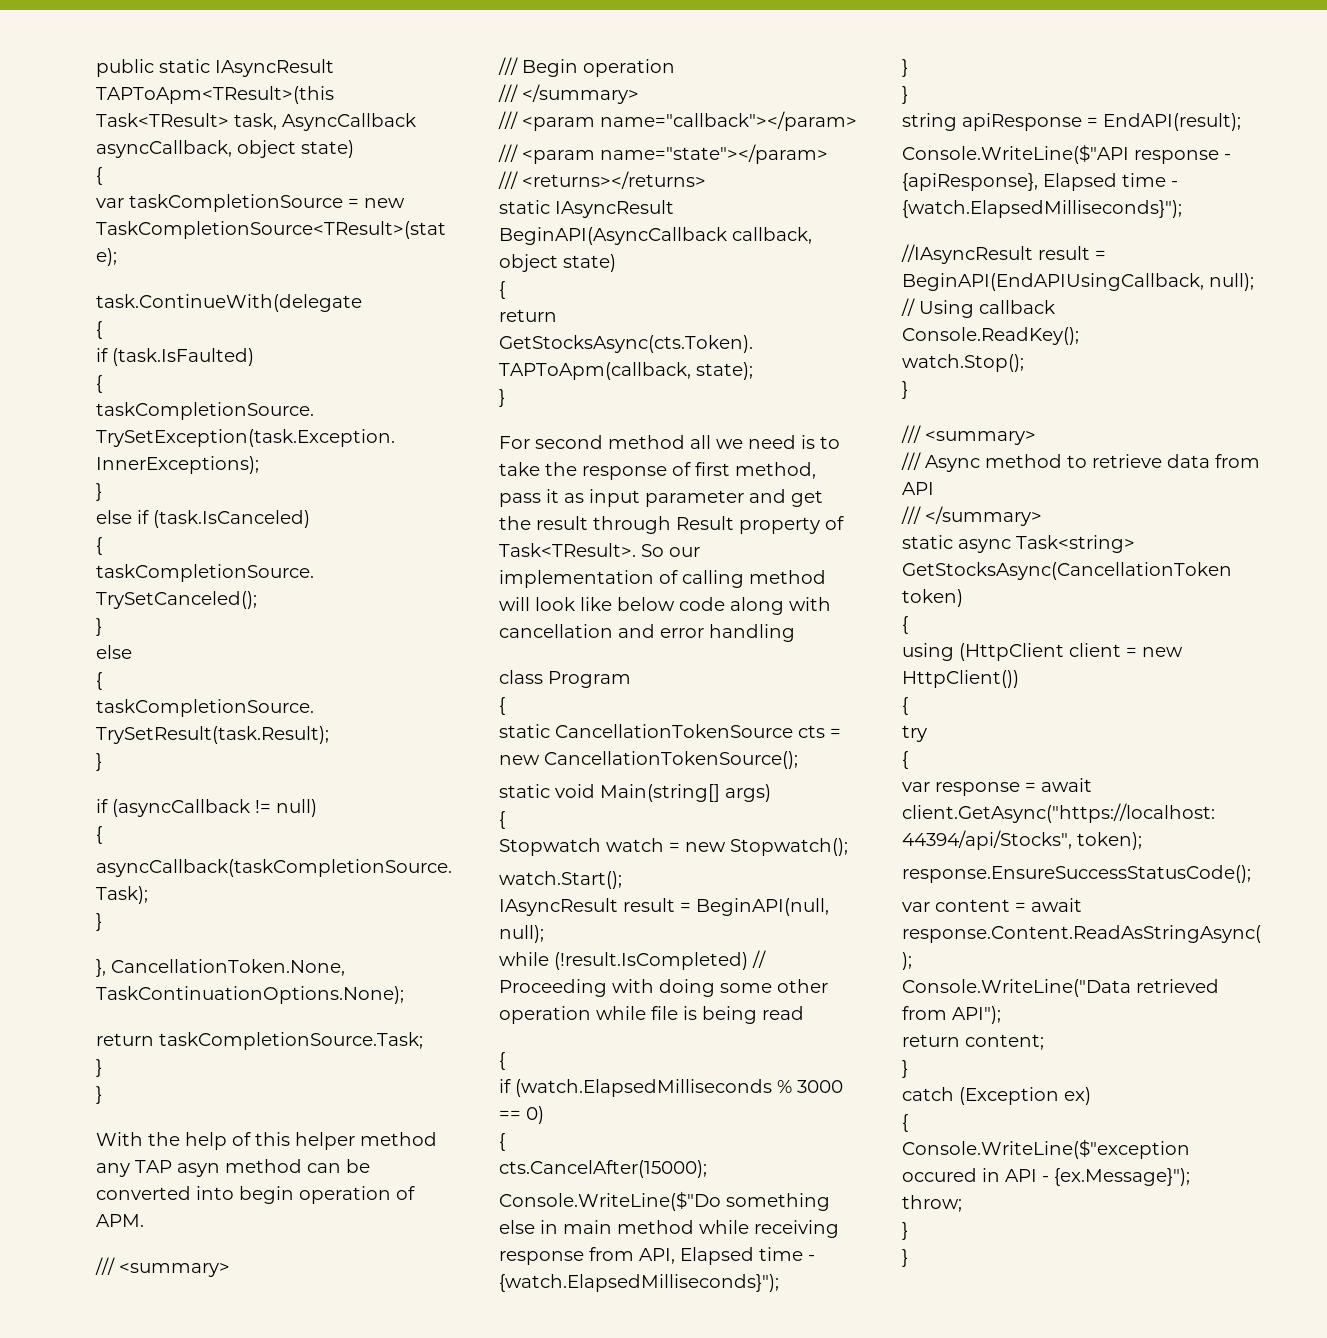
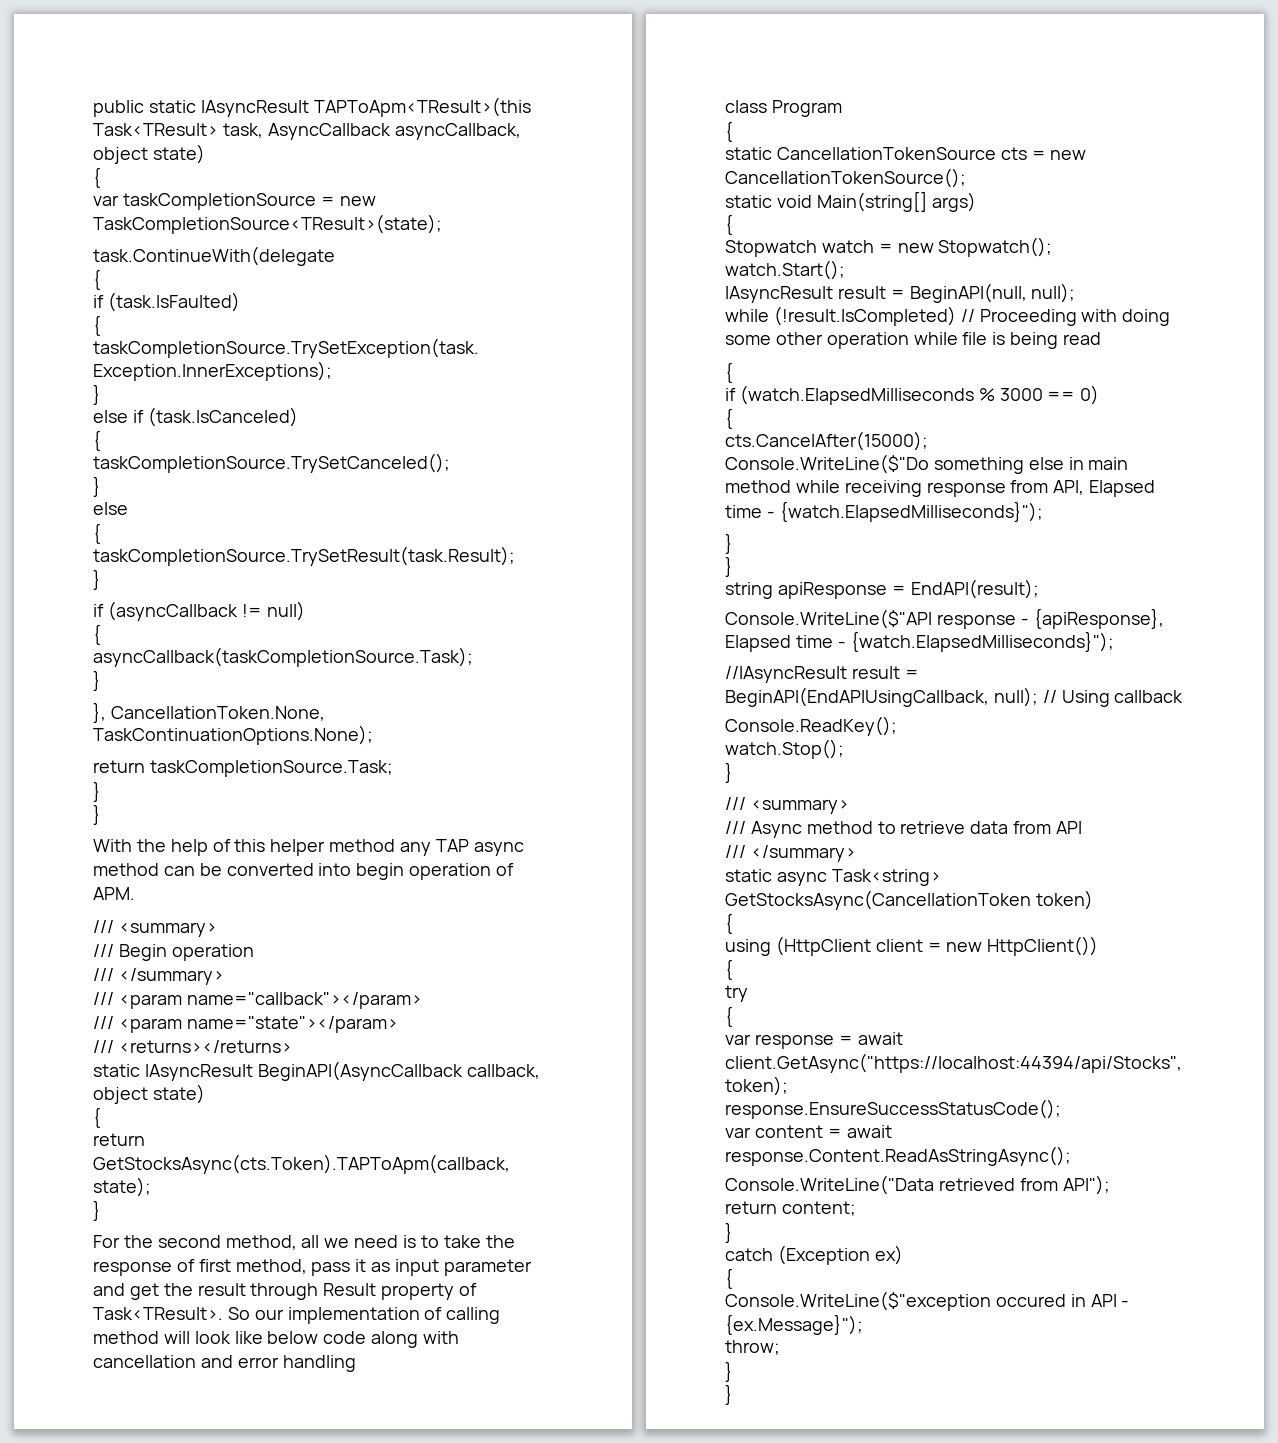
- With the help of this helper method any TAP asyn method can be converted into begin operation of APM.
+ With the help of this helper method any TAP async method can be converted into begin operation of APM.
- For second method all we need is to take the response of first method, pass it as input parameter and get the result through Result property of Task<TResult>.
+ For the second method, all we need is to take the response of first method, pass it as input parameter and get the result through Result property of Task<TResult>.

